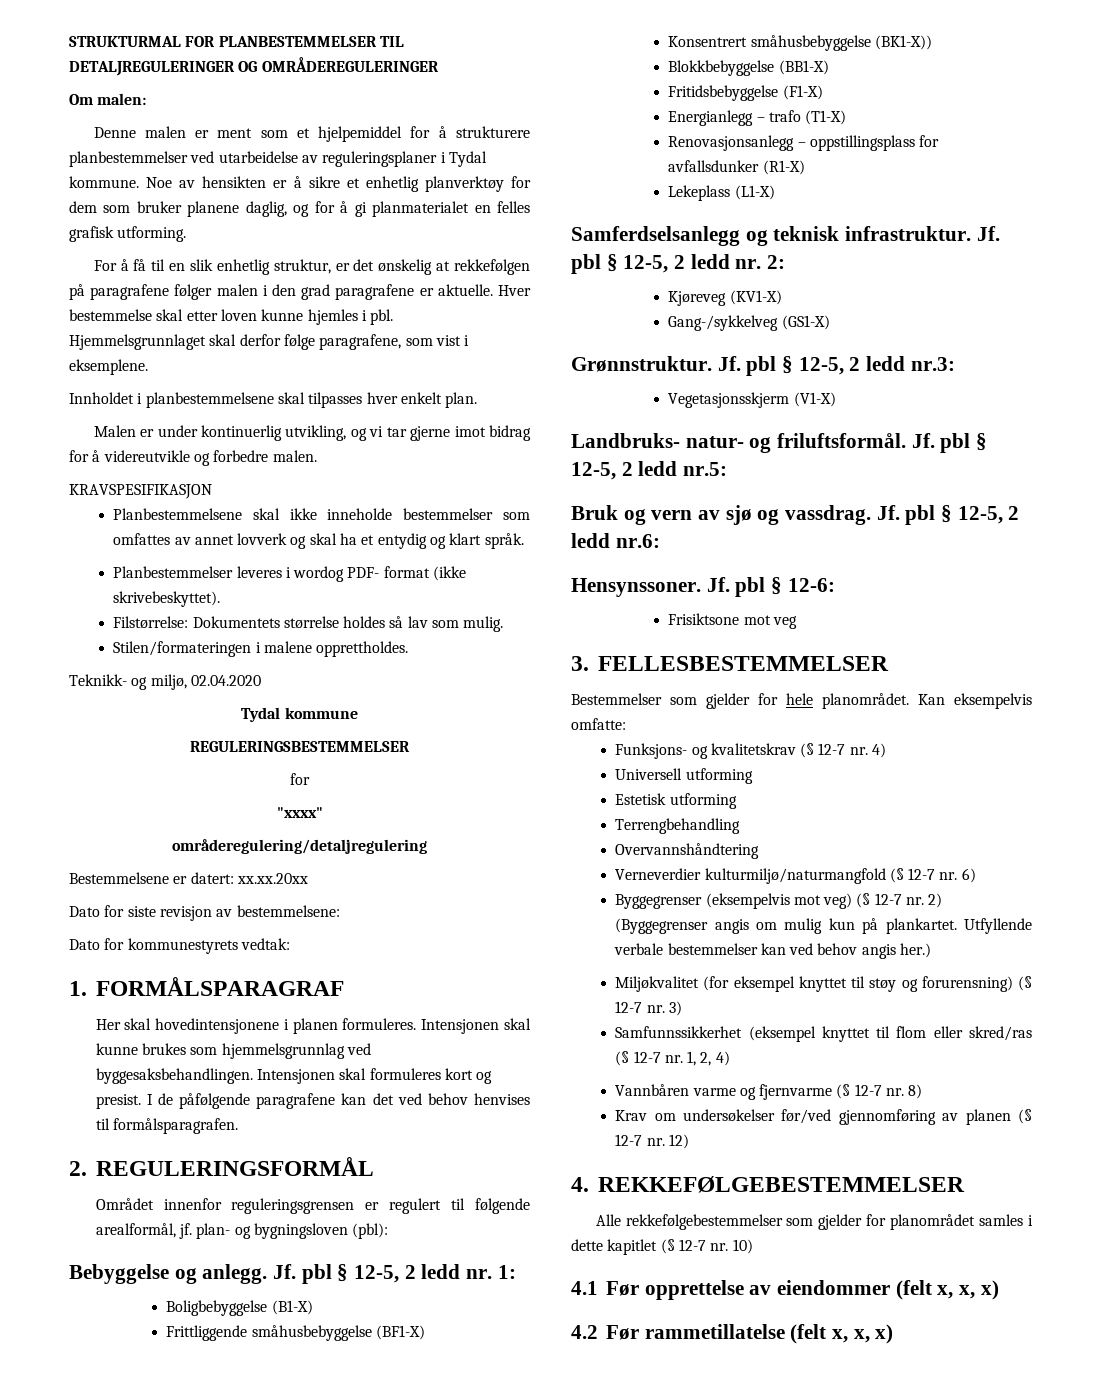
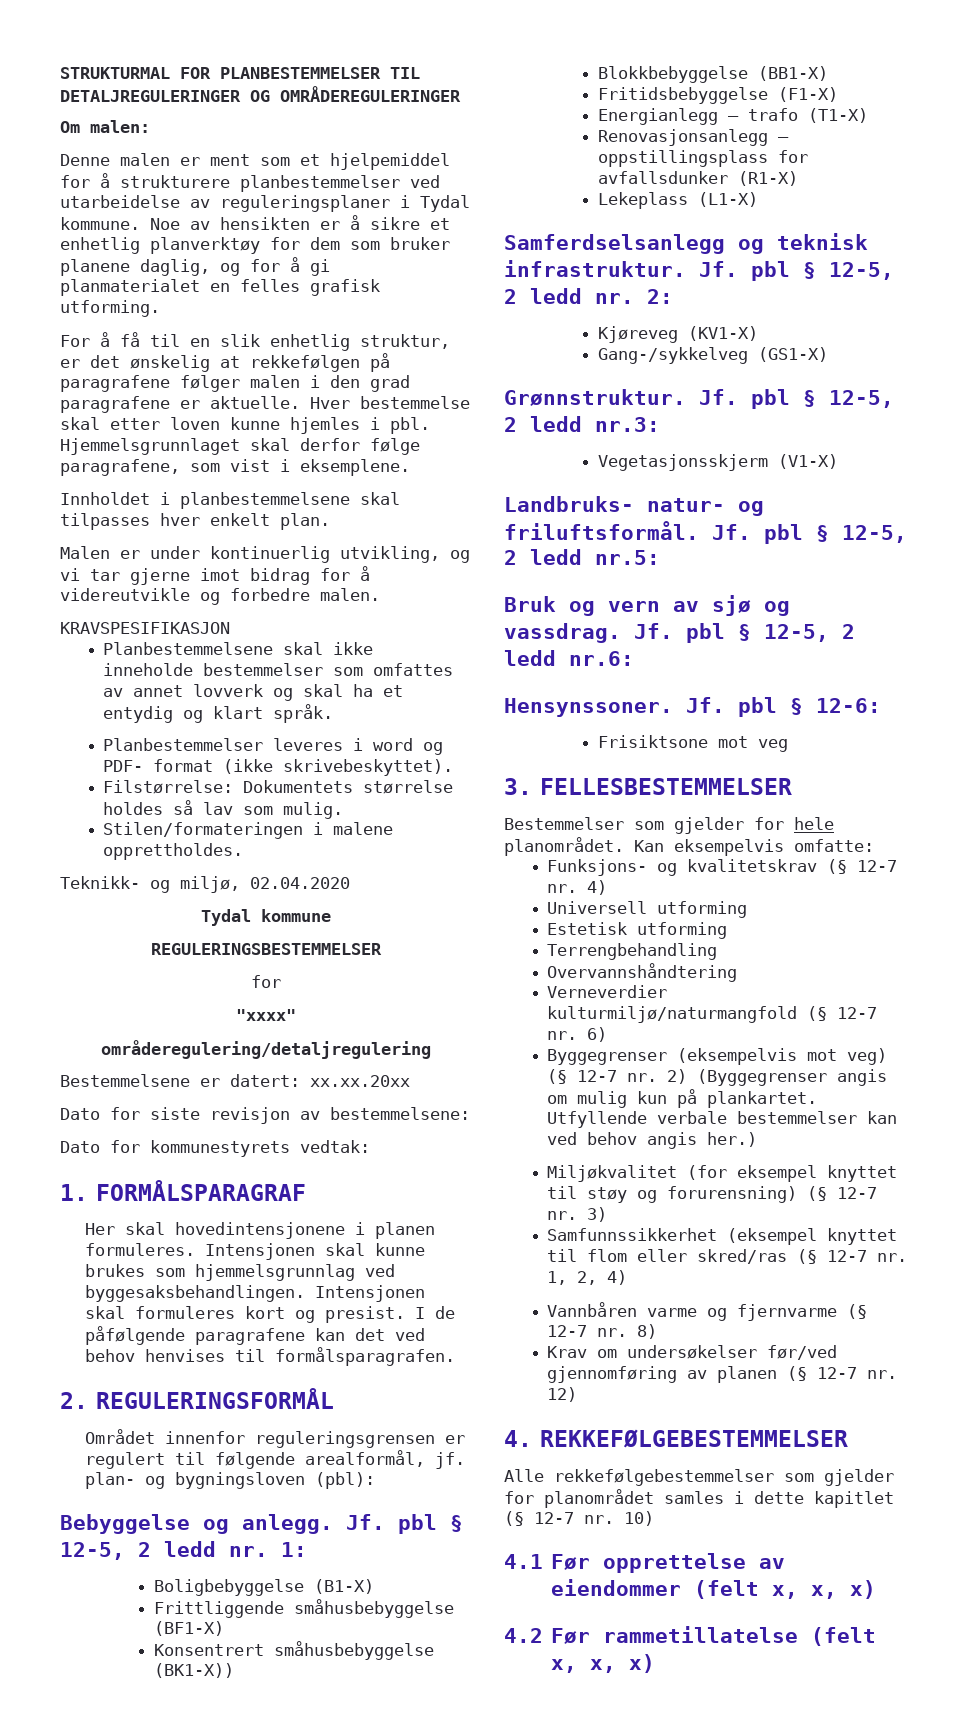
- Planbestemmelser leveres i wordog PDF- format (ikke skrivebeskyttet).
+ Planbestemmelser leveres i word og PDF- format (ikke skrivebeskyttet).

